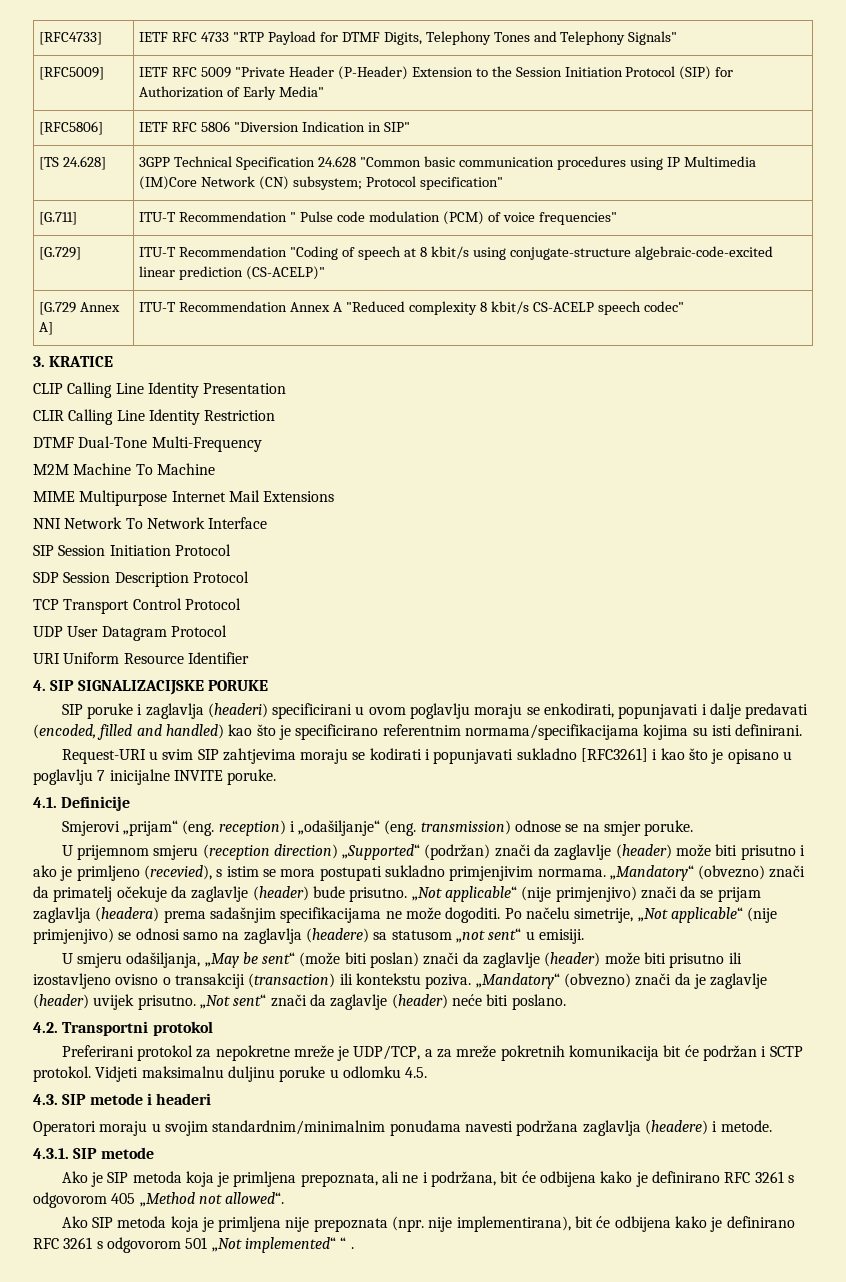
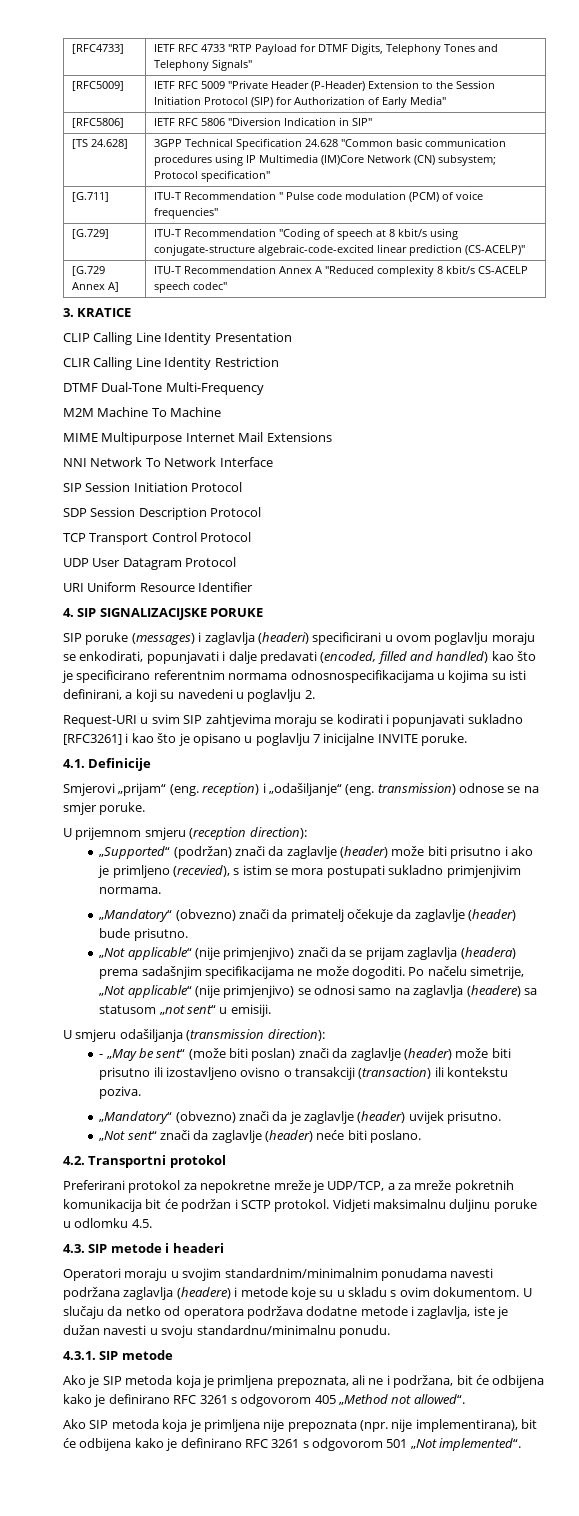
- SIP poruke i zaglavlja (headeri) specificirani u ovom poglavlju moraju se enkodirati, popunjavati i dalje predavati (encoded, filled and handled) kao što je specificirano referentnim normama/specifikacijama kojima su isti definirani.
+ SIP poruke (messages) i zaglavlja (headeri) specificirani u ovom poglavlju moraju se enkodirati, popunjavati i dalje predavati (encoded, filled and handled) kao što je specificirano referentnim normama odnosnospecifikacijama u kojima su isti definirani, a koji su navedeni u poglavlju 2.
- U prijemnom smjeru (reception direction) „Supported“ (podržan) znači da zaglavlje (header) može biti prisutno i ako je primljeno (recevied), s istim se mora postupati sukladno primjenjivim normama. „Mandatory“ (obvezno) znači da primatelj očekuje da zaglavlje (header) bude prisutno. „Not applicable“ (nije primjenjivo) znači da se prijam zaglavlja (headera) prema sadašnjim specifikacijama ne može dogoditi.
+ U prijemnom smjeru (reception direction):
+ „Supported“ (podržan) znači da zaglavlje (header) može biti prisutno i ako je primljeno (recevied), s istim se mora postupati sukladno primjenjivim normama.
+ „Mandatory“ (obvezno) znači da primatelj očekuje da zaglavlje (header) bude prisutno.
+ „Not applicable“ (nije primjenjivo) znači da se prijam zaglavlja (headera) prema sadašnjim specifikacijama ne može dogoditi.
- U smjeru odašiljanja, „May be sent“ (može biti poslan) znači da zaglavlje (header) može biti prisutno ili izostavljeno ovisno o transakciji (transaction) ili kontekstu poziva. „Mandatory“ (obvezno) znači da je zaglavlje (header) uvijek prisutno. „Not sent“ znači da zaglavlje (header) neće biti poslano.
+ U smjeru odašiljanja (transmission direction):
+ - „May be sent“ (može biti poslan) znači da zaglavlje (header) može biti prisutno ili izostavljeno ovisno o transakciji (transaction) ili kontekstu poziva.
+ „Mandatory“ (obvezno) znači da je zaglavlje (header) uvijek prisutno.
+ „Not sent“ znači da zaglavlje (header) neće biti poslano.
- Operatori moraju u svojim standardnim/minimalnim ponudama navesti podržana zaglavlja (headere) i metode.
+ Operatori moraju u svojim standardnim/minimalnim ponudama navesti podržana zaglavlja (headere) i metode koje su u skladu s ovim dokumentom. U slučaju da netko od operatora podržava dodatne metode i zaglavlja, iste je dužan navesti u svoju standardnu/minimalnu ponudu.
- Ako SIP metoda koja je primljena nije prepoznata (npr. nije implementirana), bit će odbijena kako je definirano RFC 3261 s odgovorom 501 „Not implemented“ “ .
+ Ako SIP metoda koja je primljena nije prepoznata (npr. nije implementirana), bit će odbijena kako je definirano RFC 3261 s odgovorom 501 „Not implemented“.

